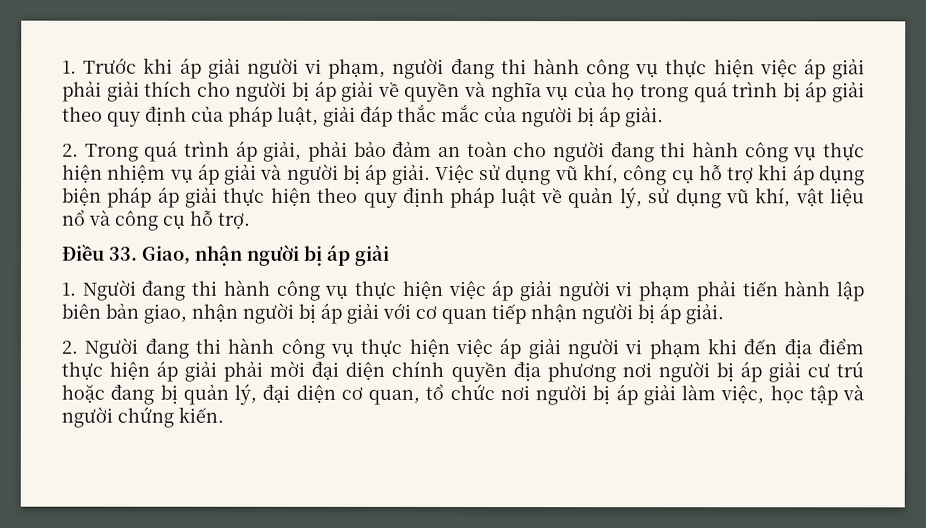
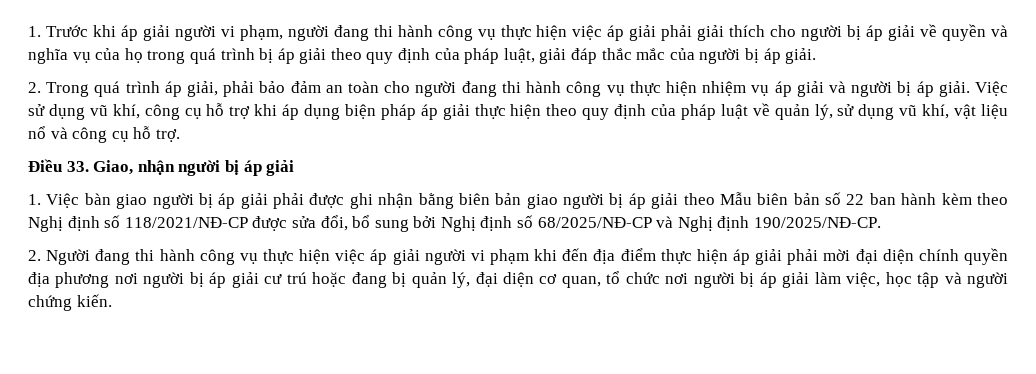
- Việc sử dụng vũ khí, công cụ hỗ trợ khi áp dụng biện pháp áp giải thực hiện theo quy định pháp luật về quản lý, sử dụng vũ khí, vật liệu nổ và công cụ hỗ trợ.
+ Việc sử dụng vũ khí, công cụ hỗ trợ khi áp dụng biện pháp áp giải thực hiện theo quy định của pháp luật về quản lý, sử dụng vũ khí, vật liệu nổ và công cụ hỗ trợ.
- 1. Người đang thi hành công vụ thực hiện việc áp giải người vi phạm phải tiến hành lập biên bản giao, nhận người bị áp giải với cơ quan tiếp nhận người bị áp giải.
+ 1. Việc bàn giao người bị áp giải phải được ghi nhận bằng biên bản giao người bị áp giải theo Mẫu biên bản số 22 ban hành kèm theo Nghị định số 118/2021/NĐ-CP được sửa đổi, bổ sung bởi Nghị định số 68/2025/NĐ-CP và Nghị định 190/2025/NĐ-CP.

